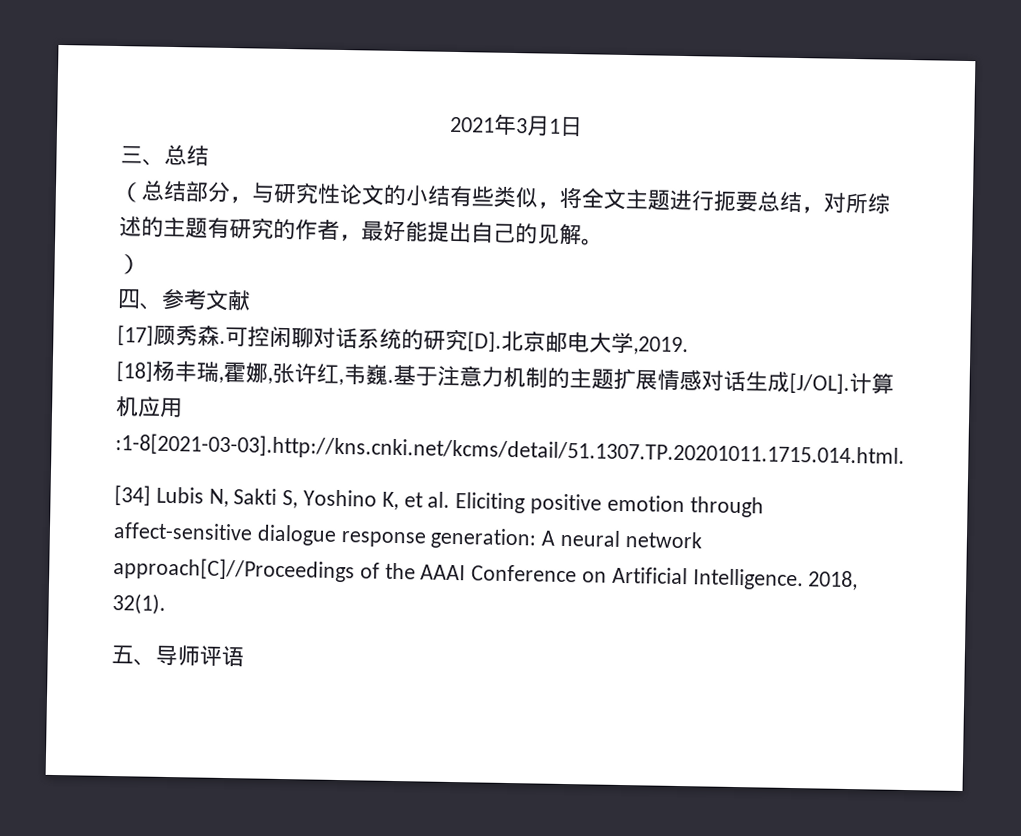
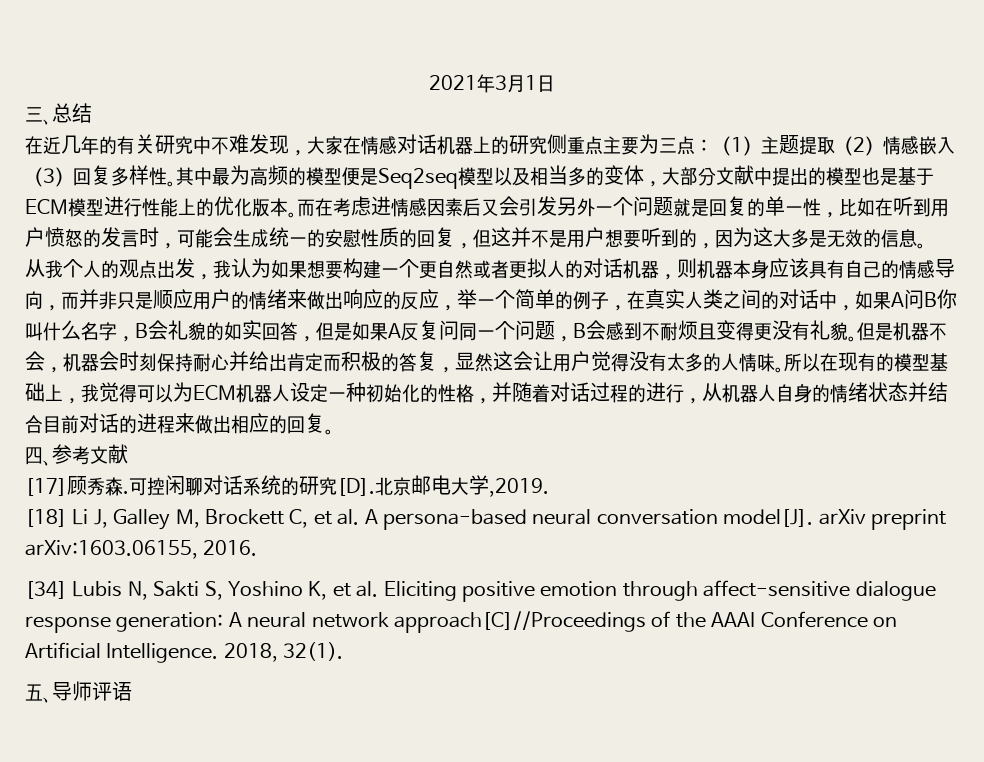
- （总结部分，与研究性论文的小结有些类似，将全文主题进行扼要总结，对所综述的主题有研究的作者，最好能提出自己的见解。
- ）
+ 在近几年的有关研究中不难发现，大家在情感对话机器上的研究侧重点主要为三点：（1）主题提取（2）情感嵌入（3）回复多样性。其中最为高频的模型便是Seq2seq模型以及相当多的变体，大部分文献中提出的模型也是基于ECM模型进行性能上的优化版本。而在考虑进情感因素后又会引发另外一个问题就是回复的单一性，比如在听到用户愤怒的发言时，可能会生成统一的安慰性质的回复，但这并不是用户想要听到的，因为这大多是无效的信息。
+ 从我个人的观点出发，我认为如果想要构建一个更自然或者更拟人的对话机器，则机器本身应该具有自己的情感导向，而并非只是顺应用户的情绪来做出响应的反应，举一个简单的例子，在真实人类之间的对话中，如果A问B你叫什么名字，B会礼貌的如实回答，但是如果A反复问同一个问题，B会感到不耐烦且变得更没有礼貌。但是机器不会，机器会时刻保持耐心并给出肯定而积极的答复，显然这会让用户觉得没有太多的人情味。所以在现有的模型基础上，我觉得可以为ECM机器人设定一种初始化的性格，并随着对话过程的进行，从机器人自身的情绪状态并结合目前对话的进程来做出相应的回复。
- [18]杨丰瑞,霍娜,张许红,韦巍.基于注意力机制的主题扩展情感对话生成[J/OL].计算机应用:1-8[2021-03-03].http://kns.cnki.net/kcms/detail/51.1307.TP.20201011.1715.014.html.
+ [18] Li J, Galley M, Brockett C, et al. A persona-based neural conversation model[J]. arXiv preprint arXiv:1603.06155, 2016.

